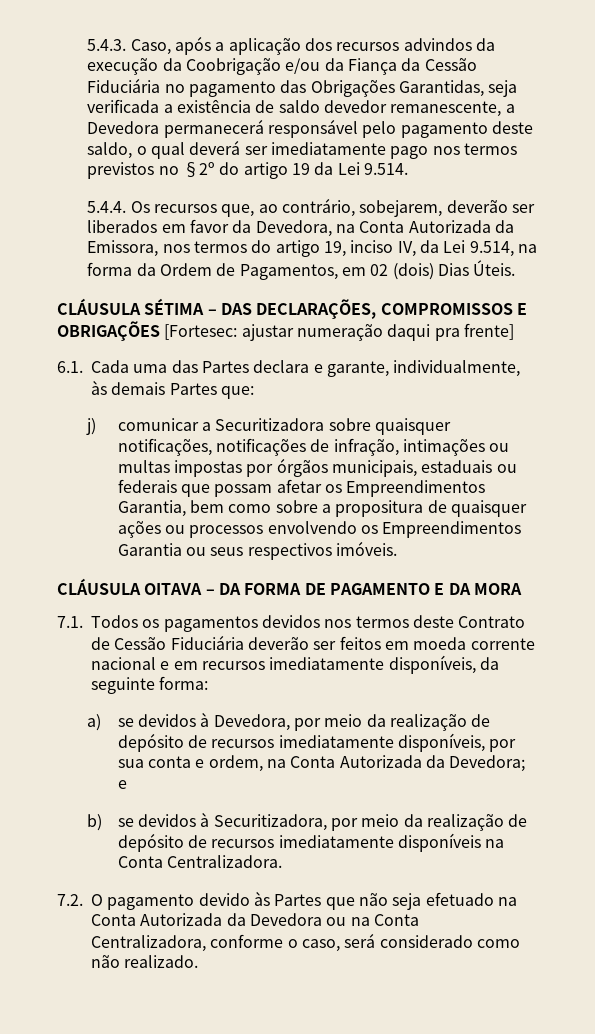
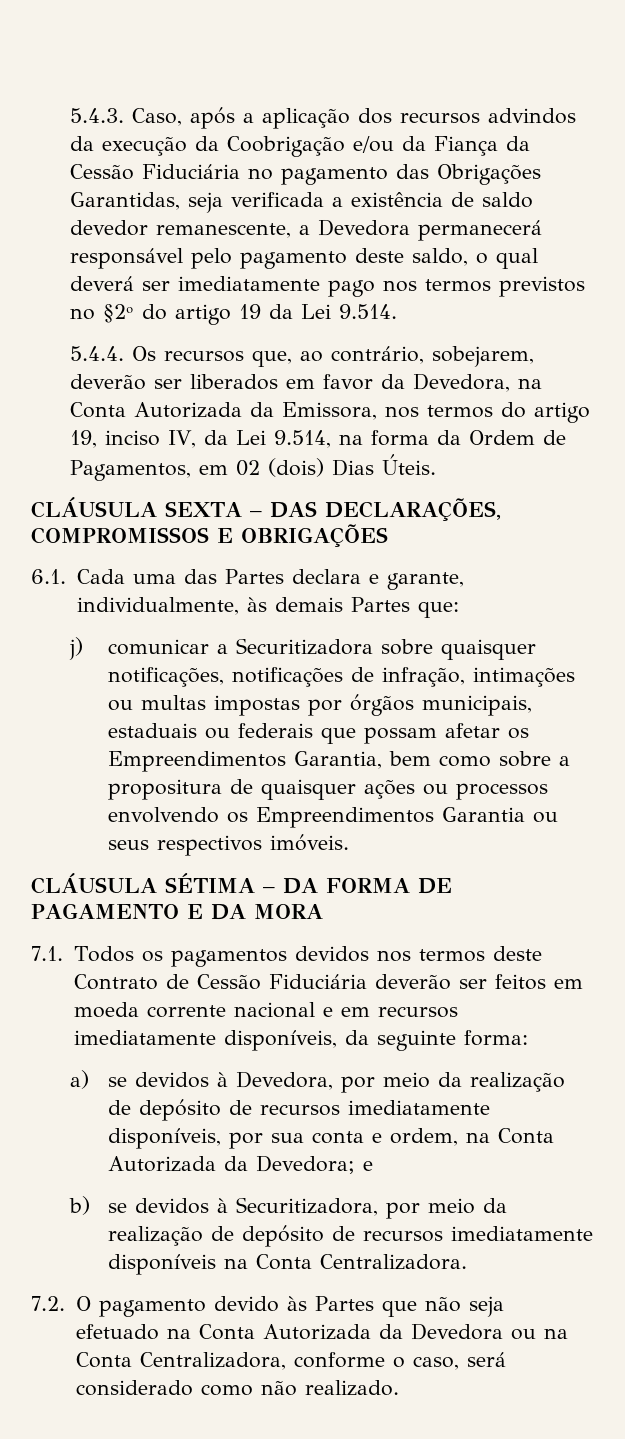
- CLÁUSULA SÉTIMA – DAS DECLARAÇÕES, COMPROMISSOS E OBRIGAÇÕES [Fortesec: ajustar numeração daqui pra frente]
+ CLÁUSULA SEXTA – DAS DECLARAÇÕES, COMPROMISSOS E OBRIGAÇÕES
- CLÁUSULA OITAVA – DA FORMA DE PAGAMENTO E DA MORA
+ CLÁUSULA SÉTIMA – DA FORMA DE PAGAMENTO E DA MORA

